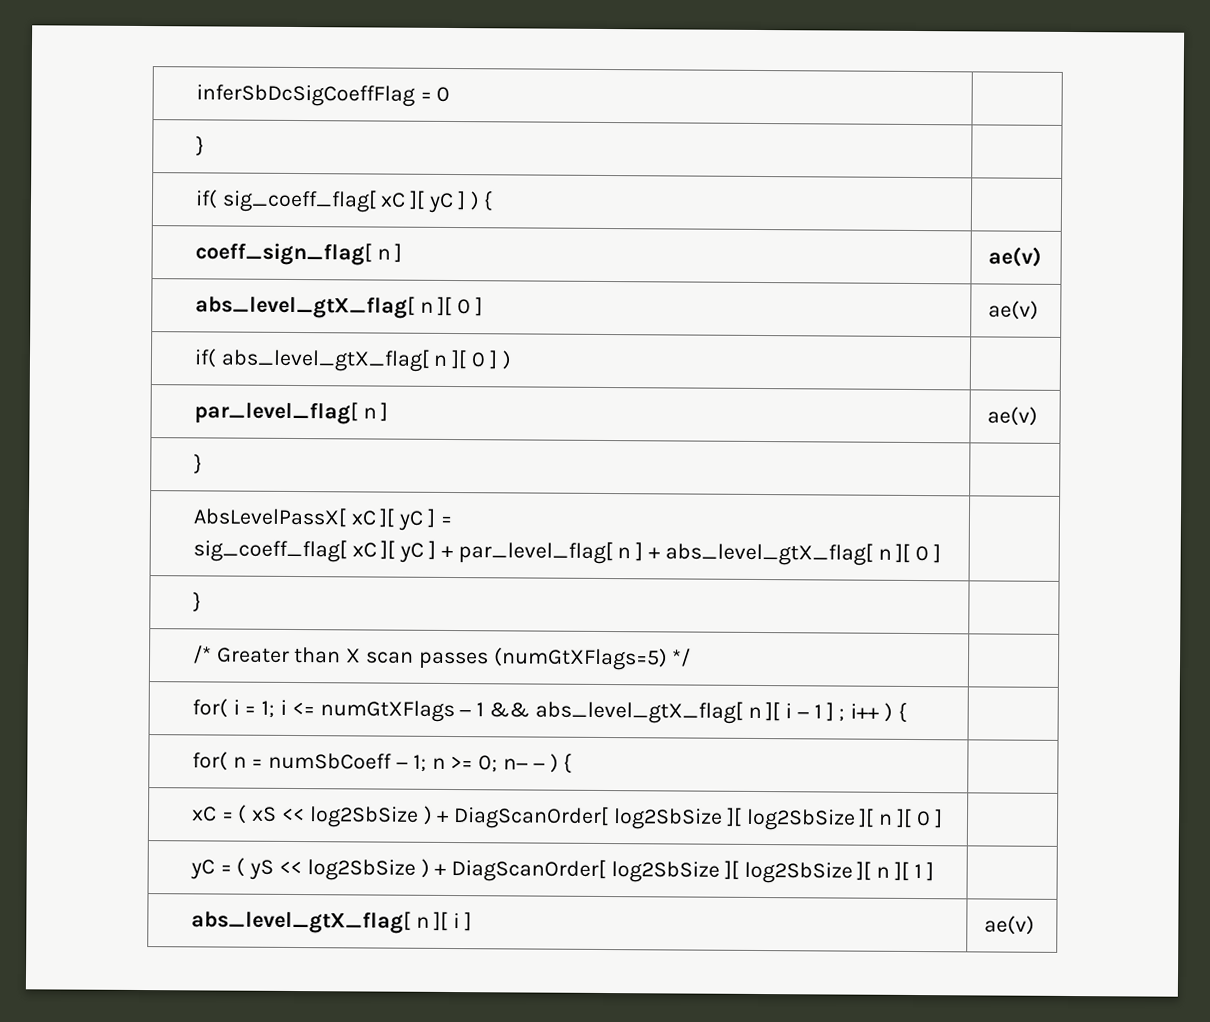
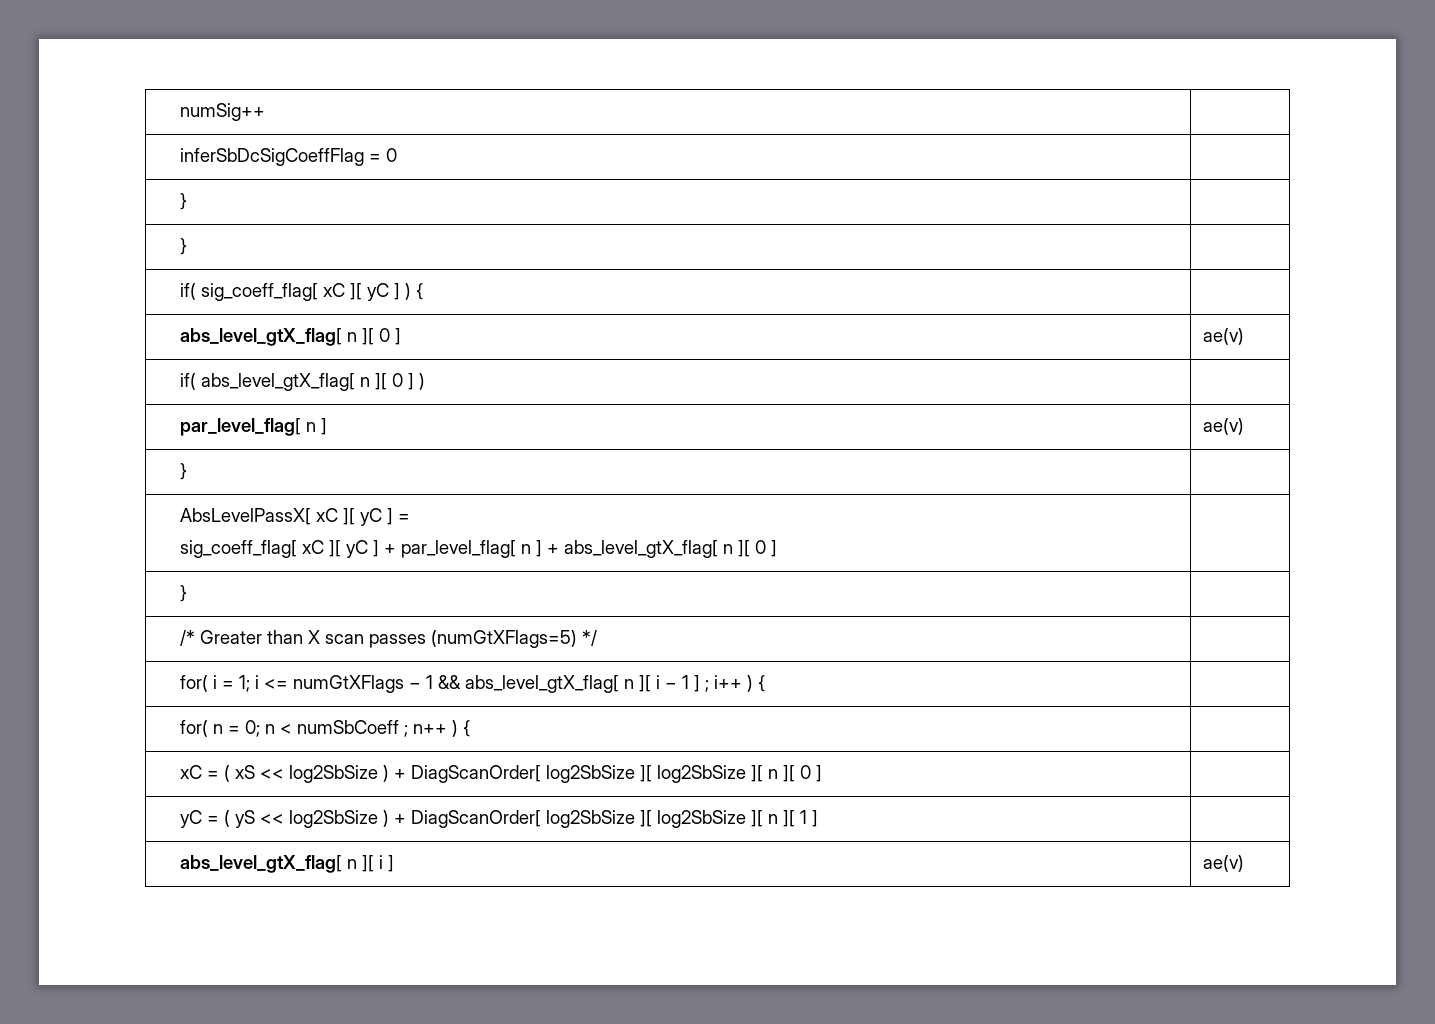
+ numSig++ |
  inferSbDcSigCoeffFlag = 0 |
+ } |
- coeff_sign_flag[ n ] | ae(v)
- for( n = numSbCoeff − 1; n >= 0; n− − ) { |
+ for( n = 0; n < numSbCoeff ; n++ ) { |

